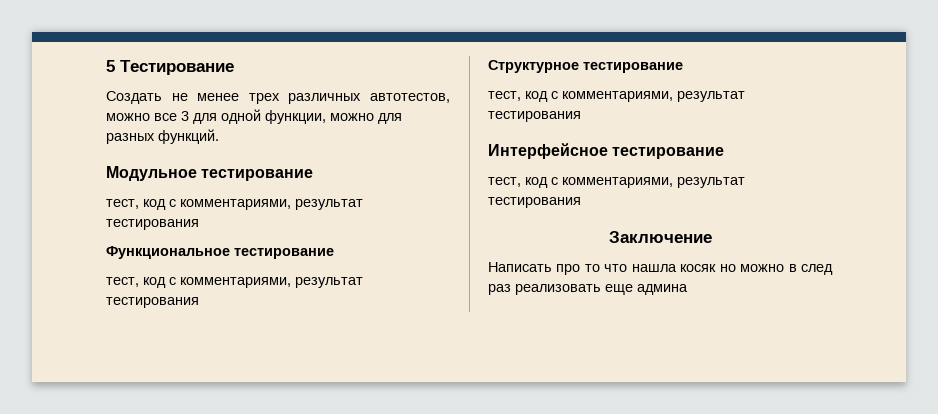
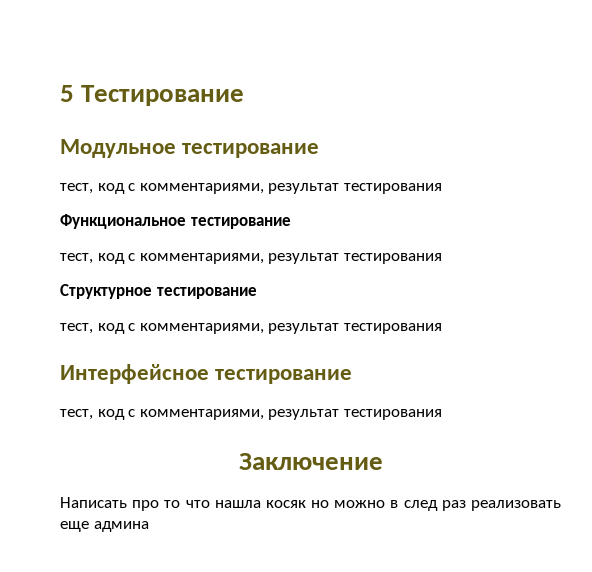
- Создать не менее трех различных автотестов, можно все 3 для одной функции, можно для разных функций.

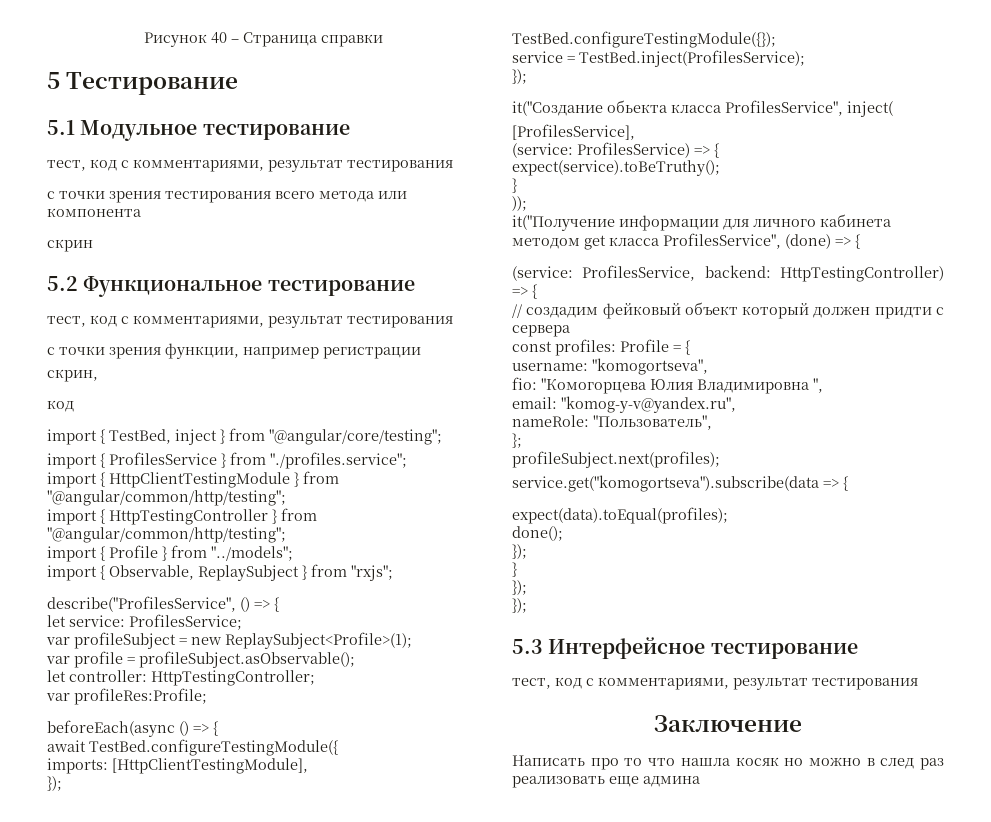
+ Рисунок 40 – Страница справки
- Модульное тестирование
+ 5.1 Модульное тестирование
- Функциональное тестирование
+ с точки зрения тестирования всего метода или компонента
+ скрин
+ 5.2 Функциональное тестирование
- Структурное тестирование
- тест, код с комментариями, результат тестирования
- Интерфейсное тестирование
+ с точки зрения функции, например регистрации
+ скрин,
+ код
+ import { TestBed, inject } from "@angular/core/testing";
+ import { ProfilesService } from "./profiles.service";
+ import { HttpClientTestingModule } from "@angular/common/http/testing";
+ import { HttpTestingController } from "@angular/common/http/testing";
+ import { Profile } from "../models";
+ import { Observable, ReplaySubject } from "rxjs";
+ describe("ProfilesService", () => {
+ let service: ProfilesService;
+ var profileSubject = new ReplaySubject<Profile>(1);
+ var profile = profileSubject.asObservable();
+ let controller: HttpTestingController;
+ var profileRes:Profile;
+ beforeEach(async () => {
+ await TestBed.configureTestingModule({
+ imports: [HttpClientTestingModule],
+ });
+ TestBed.configureTestingModule({});
+ service = TestBed.inject(ProfilesService);
+ });
+ it("Создание обьекта класса ProfilesService", inject(
+ [ProfilesService],
+ (service: ProfilesService) => {
+ expect(service).toBeTruthy();
+ }
+ ));
+ it("Получение информации для личного кабинета методом get класса ProfilesService", (done) => {
+ (service: ProfilesService, backend: HttpTestingController) => {
+ // создадим фейковый объект который должен придти с сервера
+ const profiles: Profile = {
+ username: "komogortseva",
+ fio: "Комогорцева Юлия Владимировна ",
+ email: "komog-y-v@yandex.ru",
+ nameRole: "Пользователь",
+ };
+ profileSubject.next(profiles);
+ service.get("komogortseva").subscribe(data => {
+ expect(data).toEqual(profiles);
+ done();
+ });
+ }
+ });
+ });
+ 5.3 Интерфейсное тестирование

